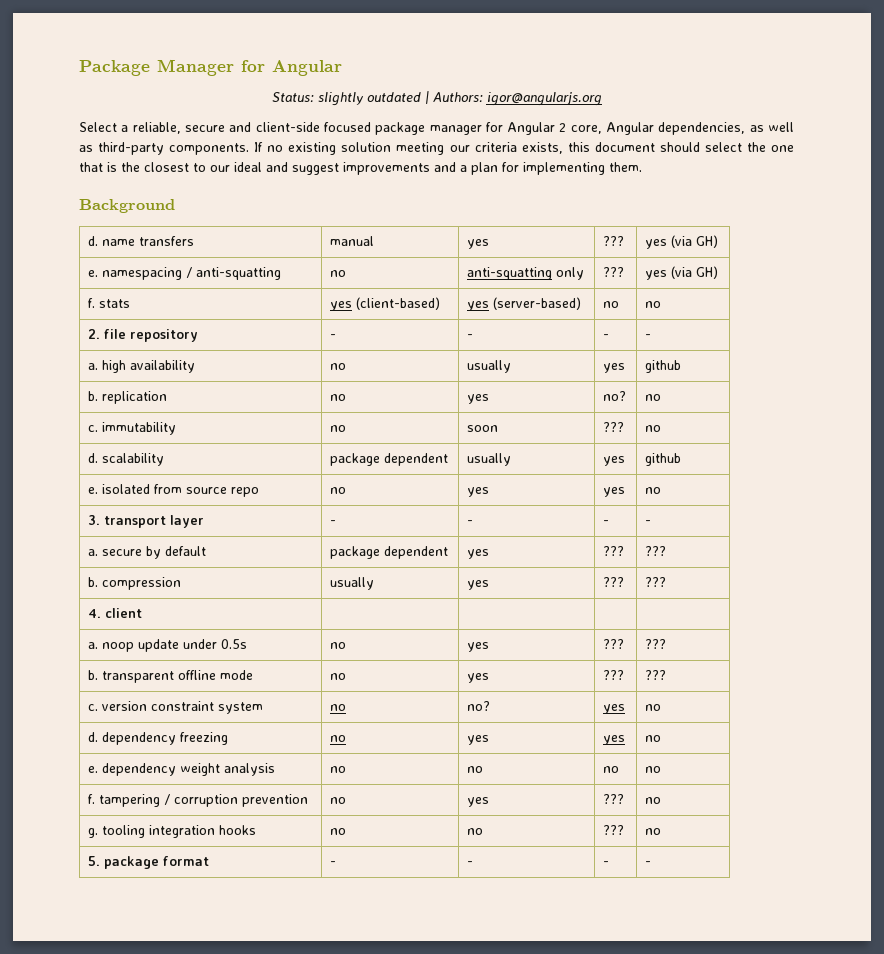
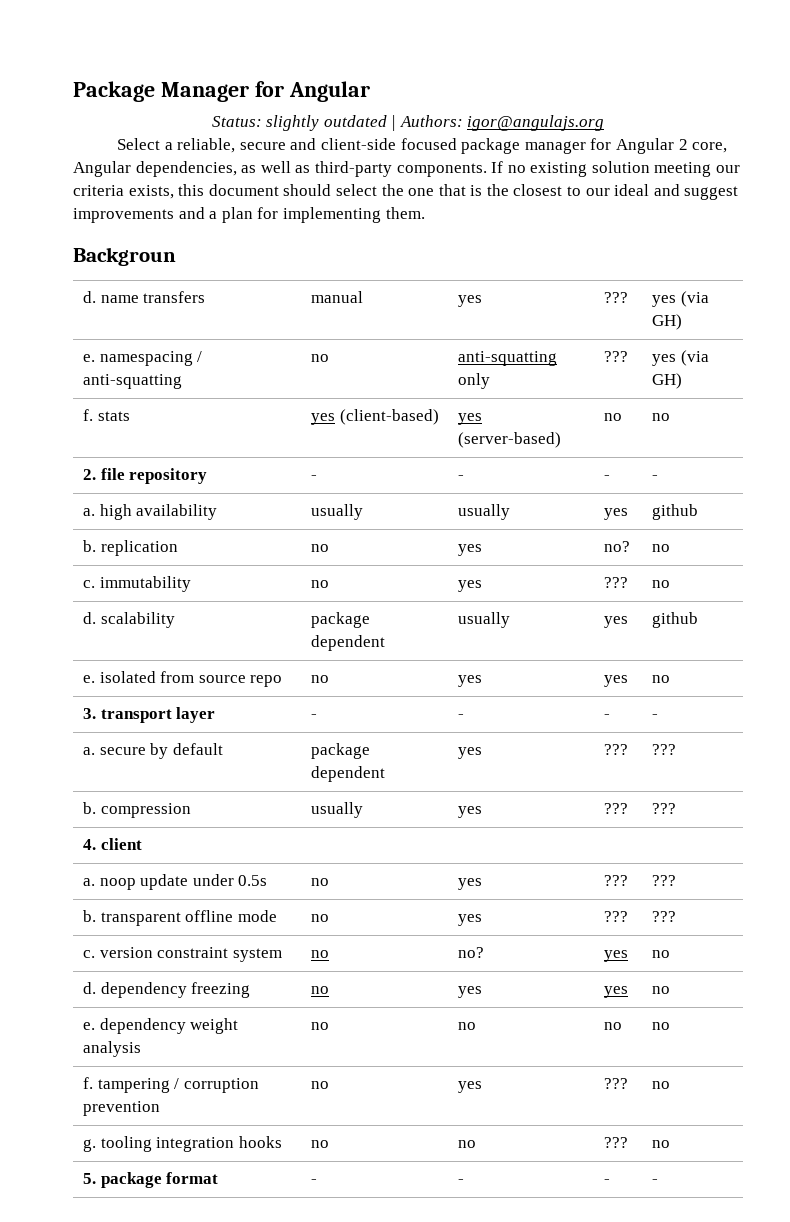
- Status: slightly outdated | Authors: igor@angularjs.org
+ Status: slightly outdated | Authors: igor@angulajs.org
- Background
+ Backgroun
- a. high availability | no | usually | yes | github
+ a. high availability | usually | usually | yes | github
- c. immutability | no | soon | ??? | no
+ c. immutability | no | yes | ??? | no

